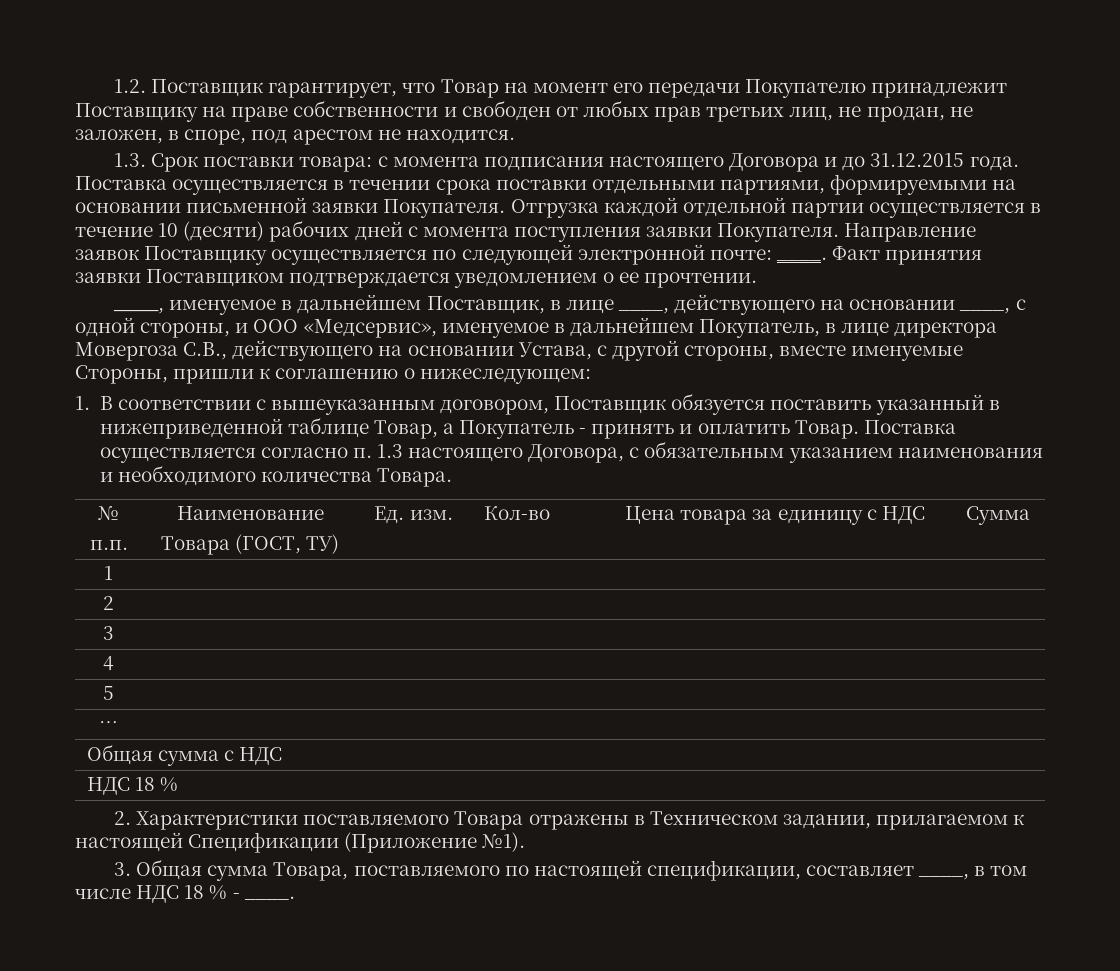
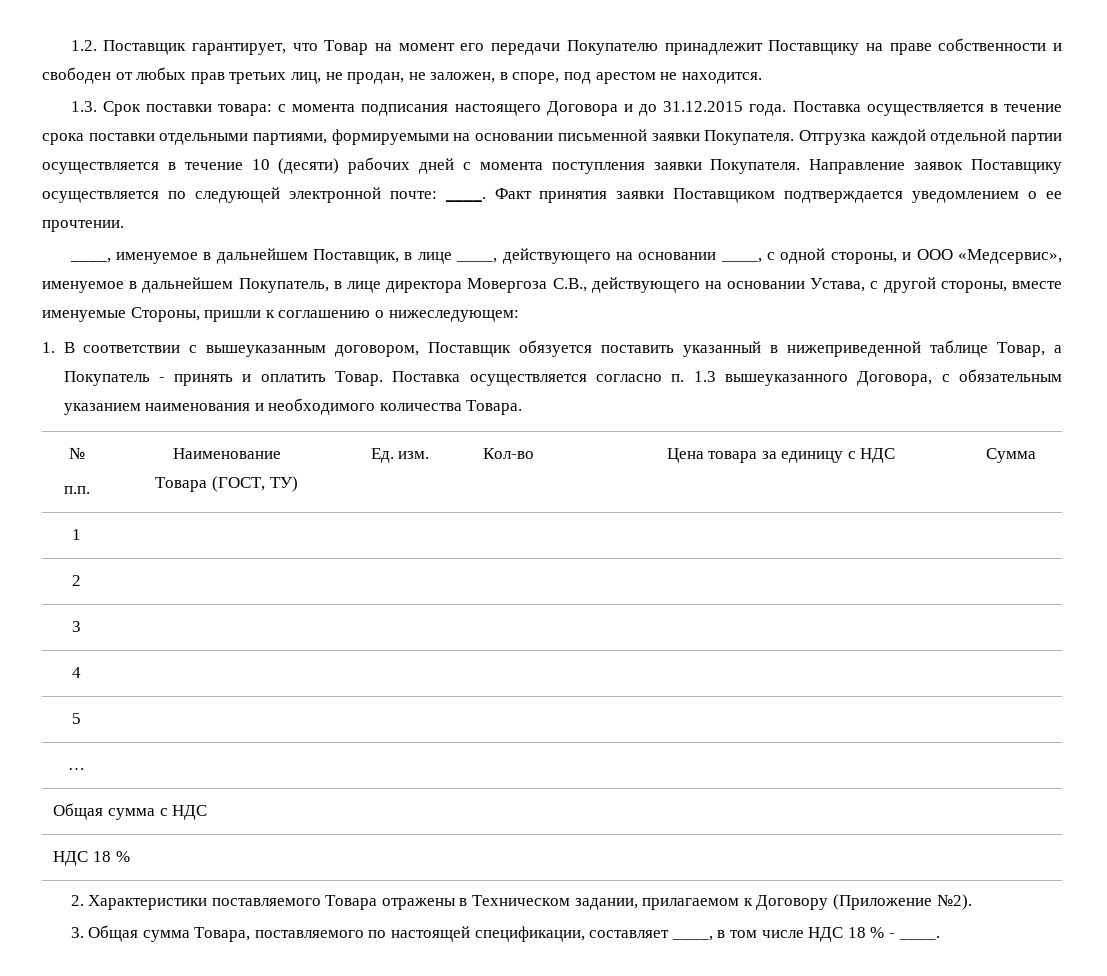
- Поставка осуществляется в течении срока поставки отдельными партиями, формируемыми на основании письменной заявки Покупателя.
+ Поставка осуществляется в течение срока поставки отдельными партиями, формируемыми на основании письменной заявки Покупателя.
- Поставка осуществляется согласно п. 1.3 настоящего Договора, с обязательным указанием наименования и необходимого количества Товара.
+ Поставка осуществляется согласно п. 1.3 вышеуказанного Договора, с обязательным указанием наименования и необходимого количества Товара.
- 2. Характеристики поставляемого Товара отражены в Техническом задании, прилагаемом к настоящей Спецификации (Приложение №1).
+ 2. Характеристики поставляемого Товара отражены в Техническом задании, прилагаемом к Договору (Приложение №2).

